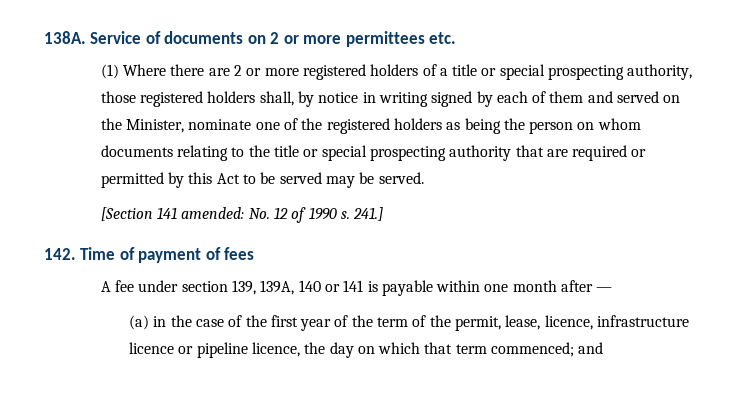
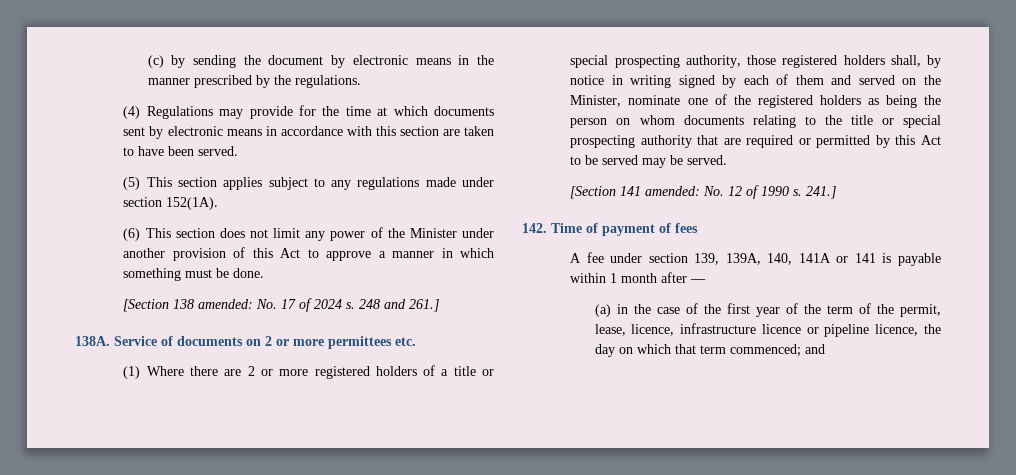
+ (c) by sending the document by electronic means in the manner prescribed by the regulations.
+ (4) Regulations may provide for the time at which documents sent by electronic means in accordance with this section are taken to have been served.
+ (5) This section applies subject to any regulations made under section 152(1A).
+ (6) This section does not limit any power of the Minister under another provision of this Act to approve a manner in which something must be done.
+ [Section 138 amended: No. 17 of 2024 s. 248 and 261.]
- A fee under section 139, 139A, 140 or 141 is payable within one month after —
+ A fee under section 139, 139A, 140, 141A or 141 is payable within 1 month after —

